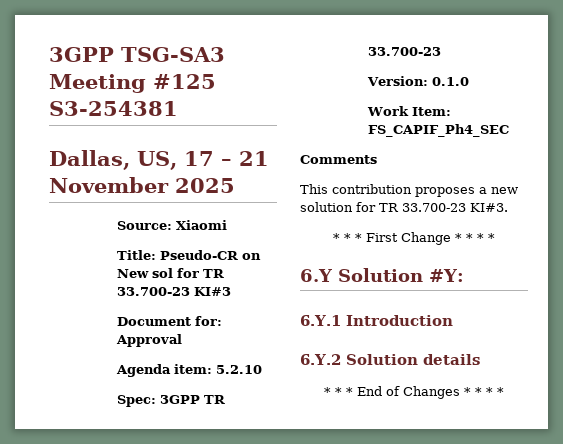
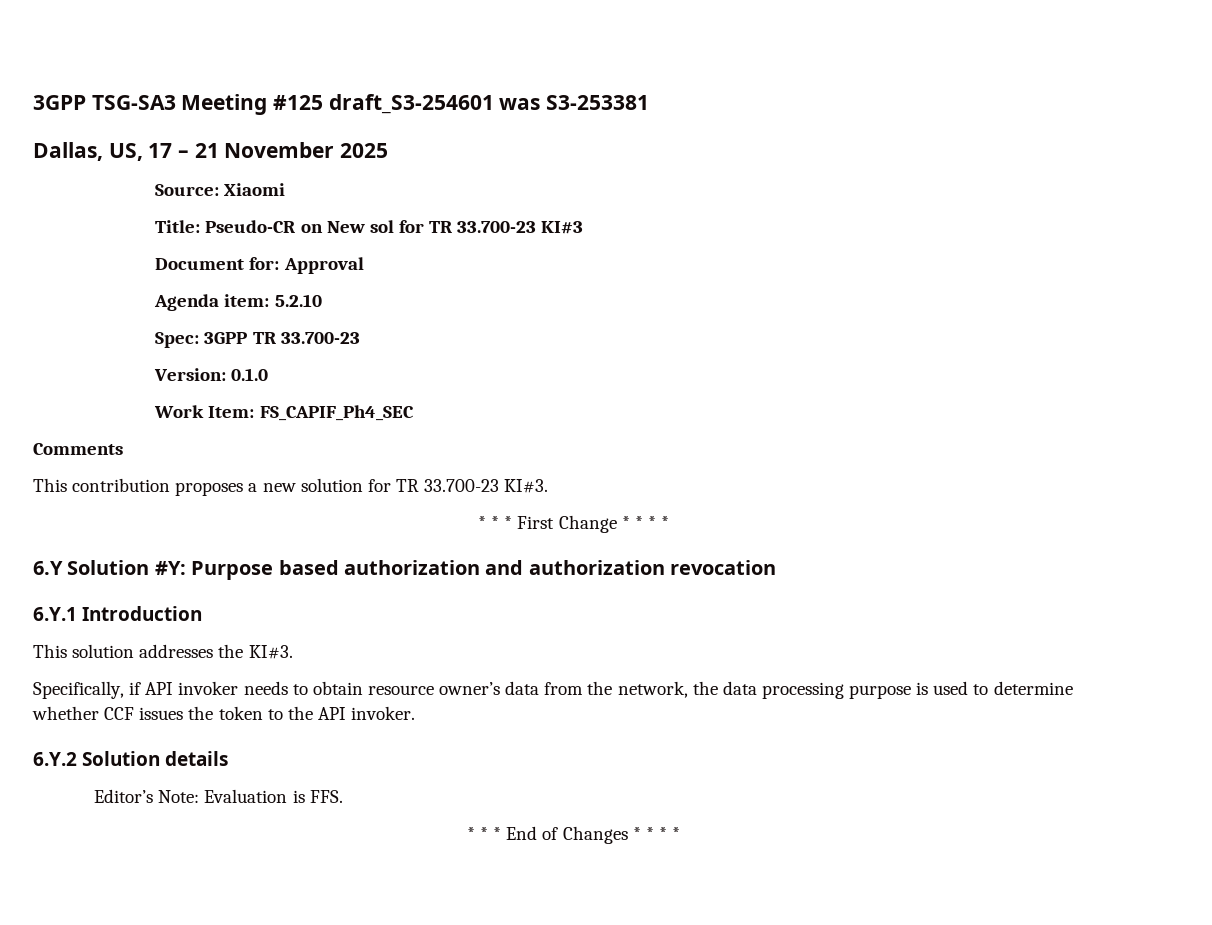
- 3GPP TSG-SA3 Meeting #125 S3-254381
+ 3GPP TSG-SA3 Meeting #125 draft_S3-254601 was S3-253381
- 6.Y Solution #Y:
+ 6.Y Solution #Y: Purpose based authorization and authorization revocation
  6.Y.1 Introduction
+ This solution addresses the KI#3.
+ Specifically, if API invoker needs to obtain resource owner’s data from the network, the data processing purpose is used to determine whether CCF issues the token to the API invoker.
  6.Y.2 Solution details
+ Editor’s Note: Evaluation is FFS.

